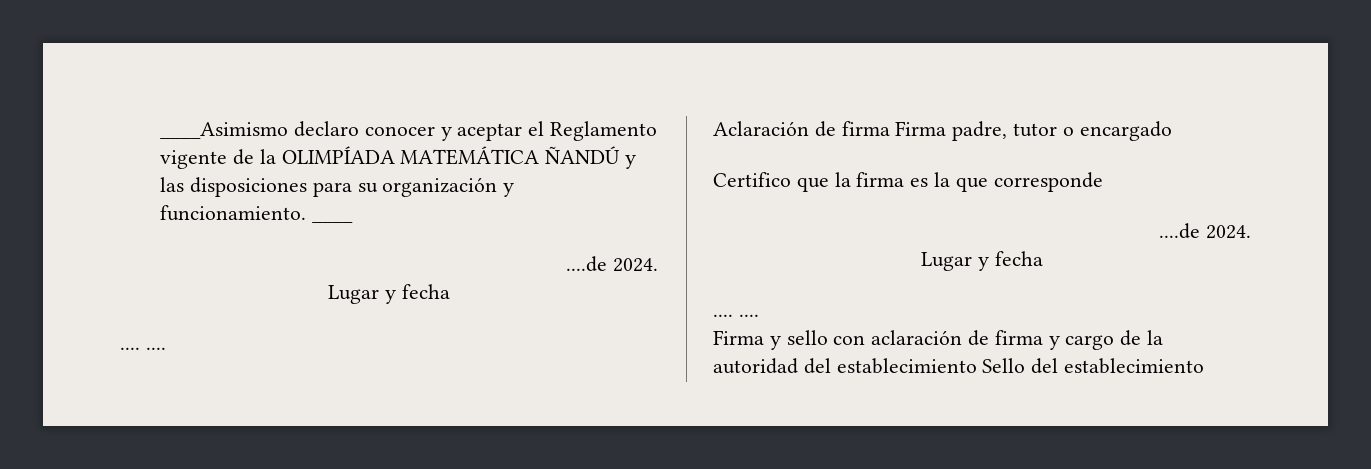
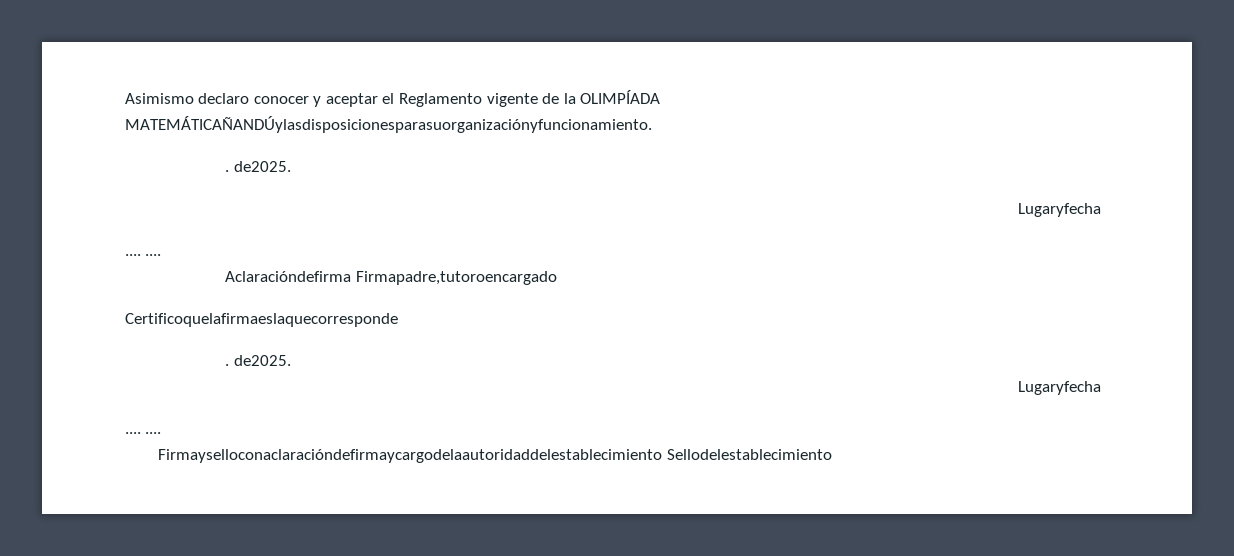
- ____Asimismo declaro conocer y aceptar el Reglamento vigente de la OLIMPÍADA MATEMÁTICA ÑANDÚ y las disposiciones para su organización y funcionamiento. ____
- ....de 2024.
- Lugar y fecha
+ Asimismo declaro conocer y aceptar el Reglamento vigente de la OLIMPÍADA MATEMÁTICAÑANDÚylasdisposicionesparasuorganizaciónyfuncionamiento.
+ . de2025.
+ Lugaryfecha
  .... ....
- Aclaración de firma Firma padre, tutor o encargado
- Certifico que la firma es la que corresponde
- ....de 2024.
- Lugar y fecha
+ Aclaracióndefirma Firmapadre,tutoroencargado
+ Certificoquelafirmaeslaquecorresponde
+ . de2025.
+ Lugaryfecha
  .... ....
- Firma y sello con aclaración de firma y cargo de la autoridad del establecimiento Sello del establecimiento
+ Firmayselloconaclaracióndefirmaycargodelaautoridaddelestablecimiento Sellodelestablecimiento

